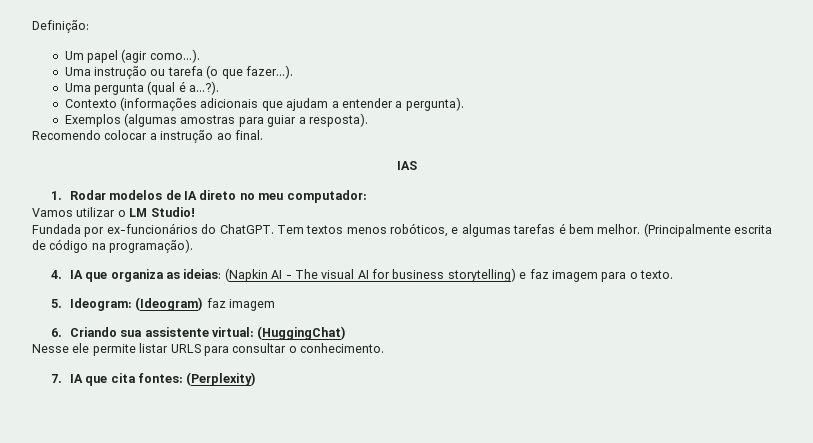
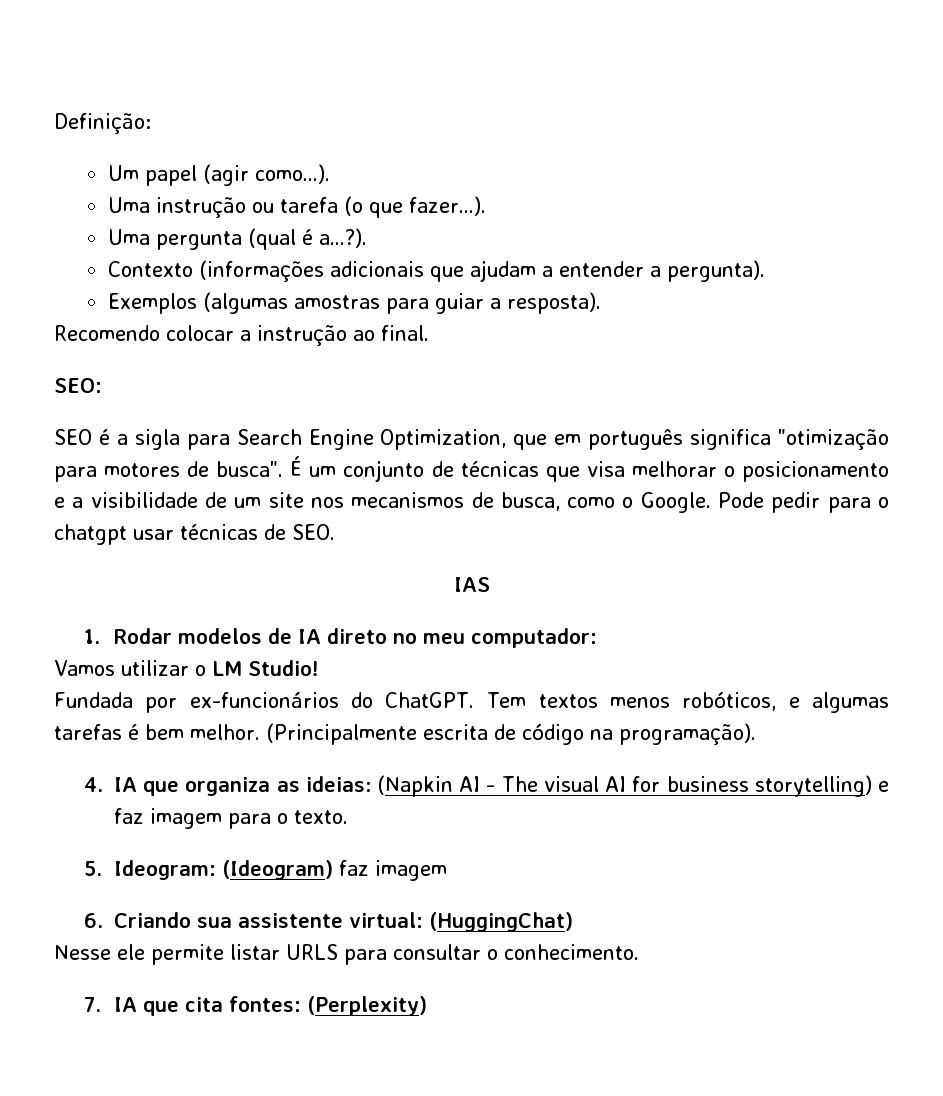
+ SEO:
+ SEO é a sigla para Search Engine Optimization, que em português significa "otimização para motores de busca". É um conjunto de técnicas que visa melhorar o posicionamento e a visibilidade de um site nos mecanismos de busca, como o Google. Pode pedir para o chatgpt usar técnicas de SEO.

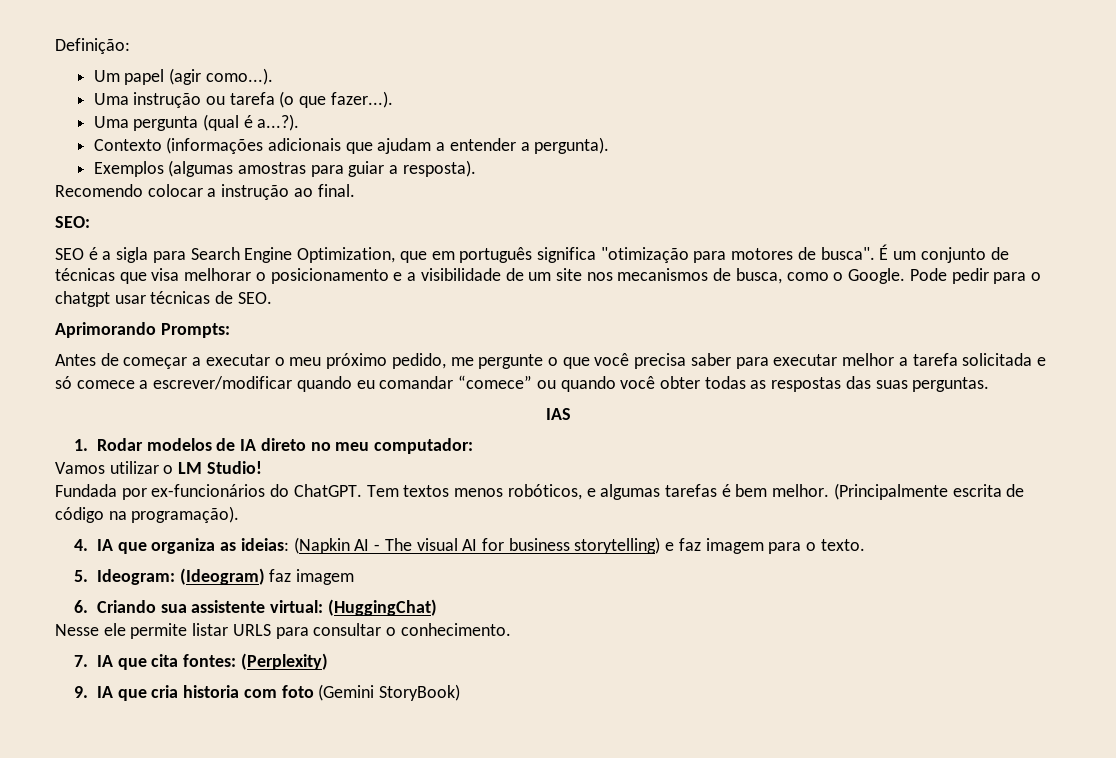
+ Aprimorando Prompts:
+ Antes de começar a executar o meu próximo pedido, me pergunte o que você precisa saber para executar melhor a tarefa solicitada e só comece a escrever/modificar quando eu comandar “comece” ou quando você obter todas as respostas das suas perguntas.
+ 9. IA que cria historia com foto (Gemini StoryBook)

